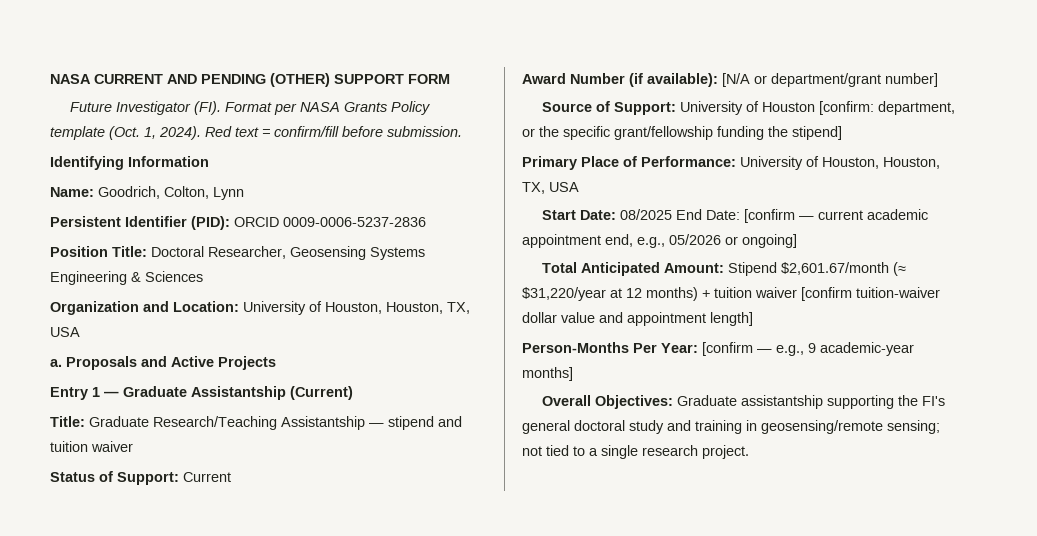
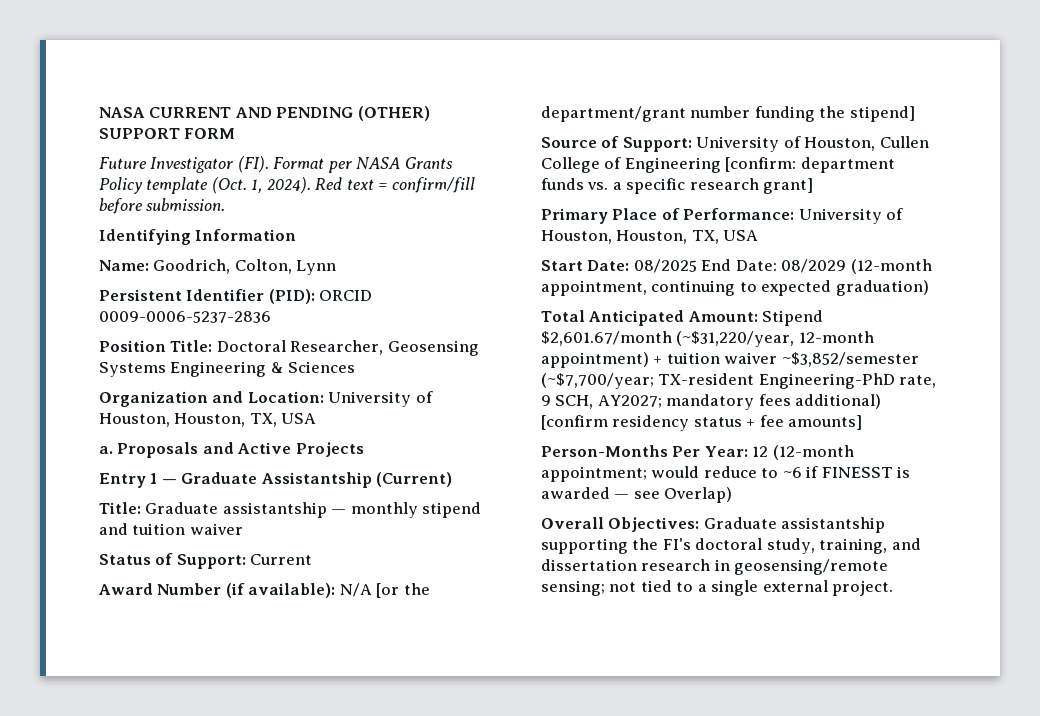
- Title: Graduate Research/Teaching Assistantship — stipend and tuition waiver
+ Title: Graduate assistantship — monthly stipend and tuition waiver
- Award Number (if available): [N/A or department/grant number]
+ Award Number (if available): N/A [or the department/grant number funding the stipend]
- Source of Support: University of Houston [confirm: department, or the specific grant/fellowship funding the stipend]
+ Source of Support: University of Houston, Cullen College of Engineering [confirm: department funds vs. a specific research grant]
- Start Date: 08/2025 End Date: [confirm — current academic appointment end, e.g., 05/2026 or ongoing]
+ Start Date: 08/2025 End Date: 08/2029 (12-month appointment, continuing to expected graduation)
- Total Anticipated Amount: Stipend $2,601.67/month (≈ $31,220/year at 12 months) + tuition waiver [confirm tuition-waiver dollar value and appointment length]
- Person-Months Per Year: [confirm — e.g., 9 academic-year months]
+ Total Anticipated Amount: Stipend $2,601.67/month (~$31,220/year, 12-month appointment) + tuition waiver ~$3,852/semester (~$7,700/year; TX-resident Engineering-PhD rate, 9 SCH, AY2027; mandatory fees additional) [confirm residency status + fee amounts]
+ Person-Months Per Year: 12 (12-month appointment; would reduce to ~6 if FINESST is awarded — see Overlap)
- Overall Objectives: Graduate assistantship supporting the FI's general doctoral study and training in geosensing/remote sensing; not tied to a single research project.
+ Overall Objectives: Graduate assistantship supporting the FI's doctoral study, training, and dissertation research in geosensing/remote sensing; not tied to a single external project.

